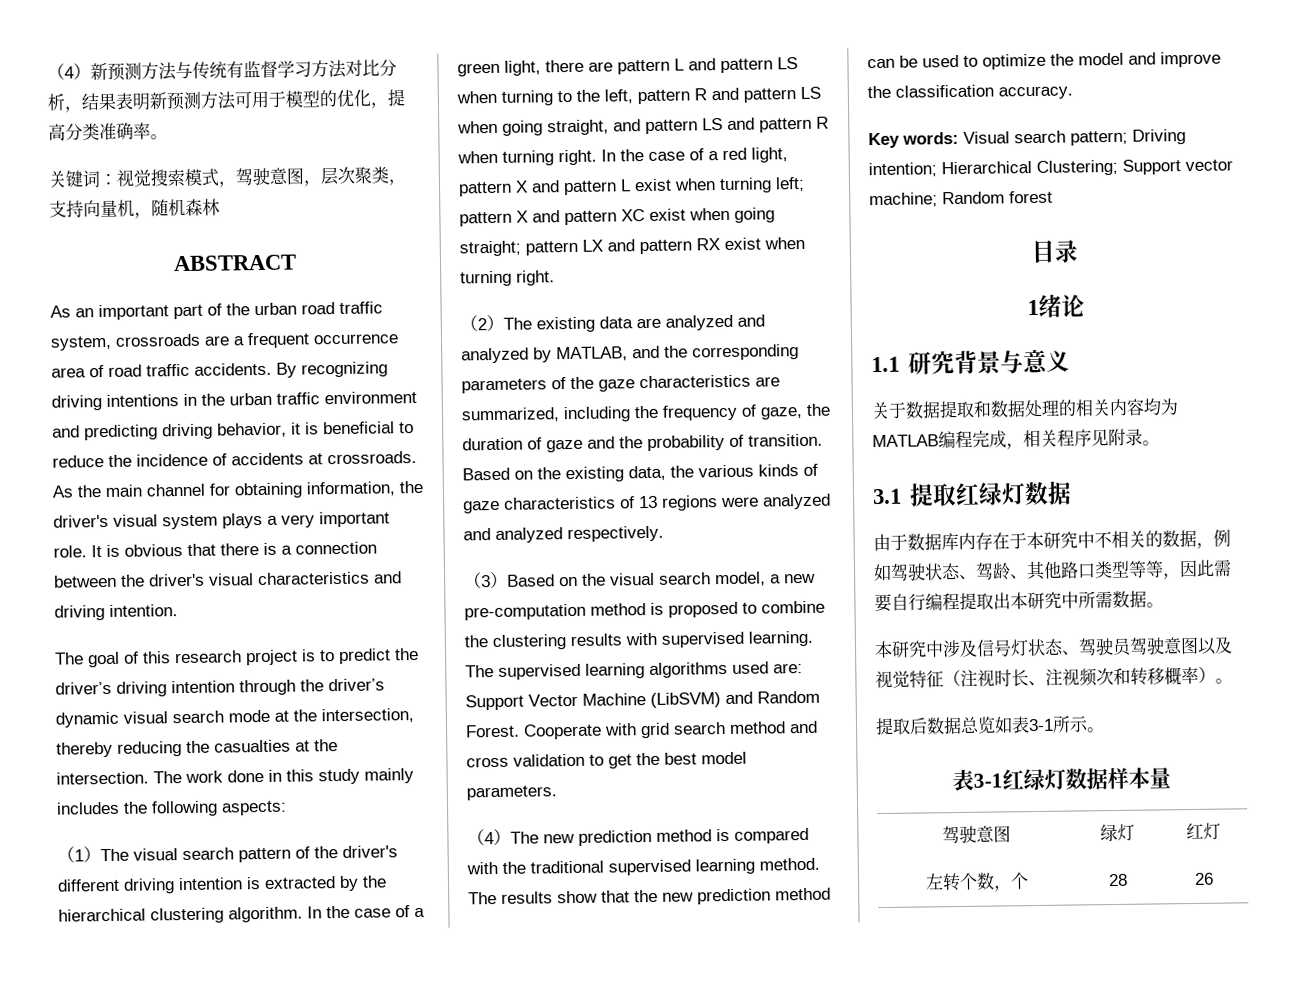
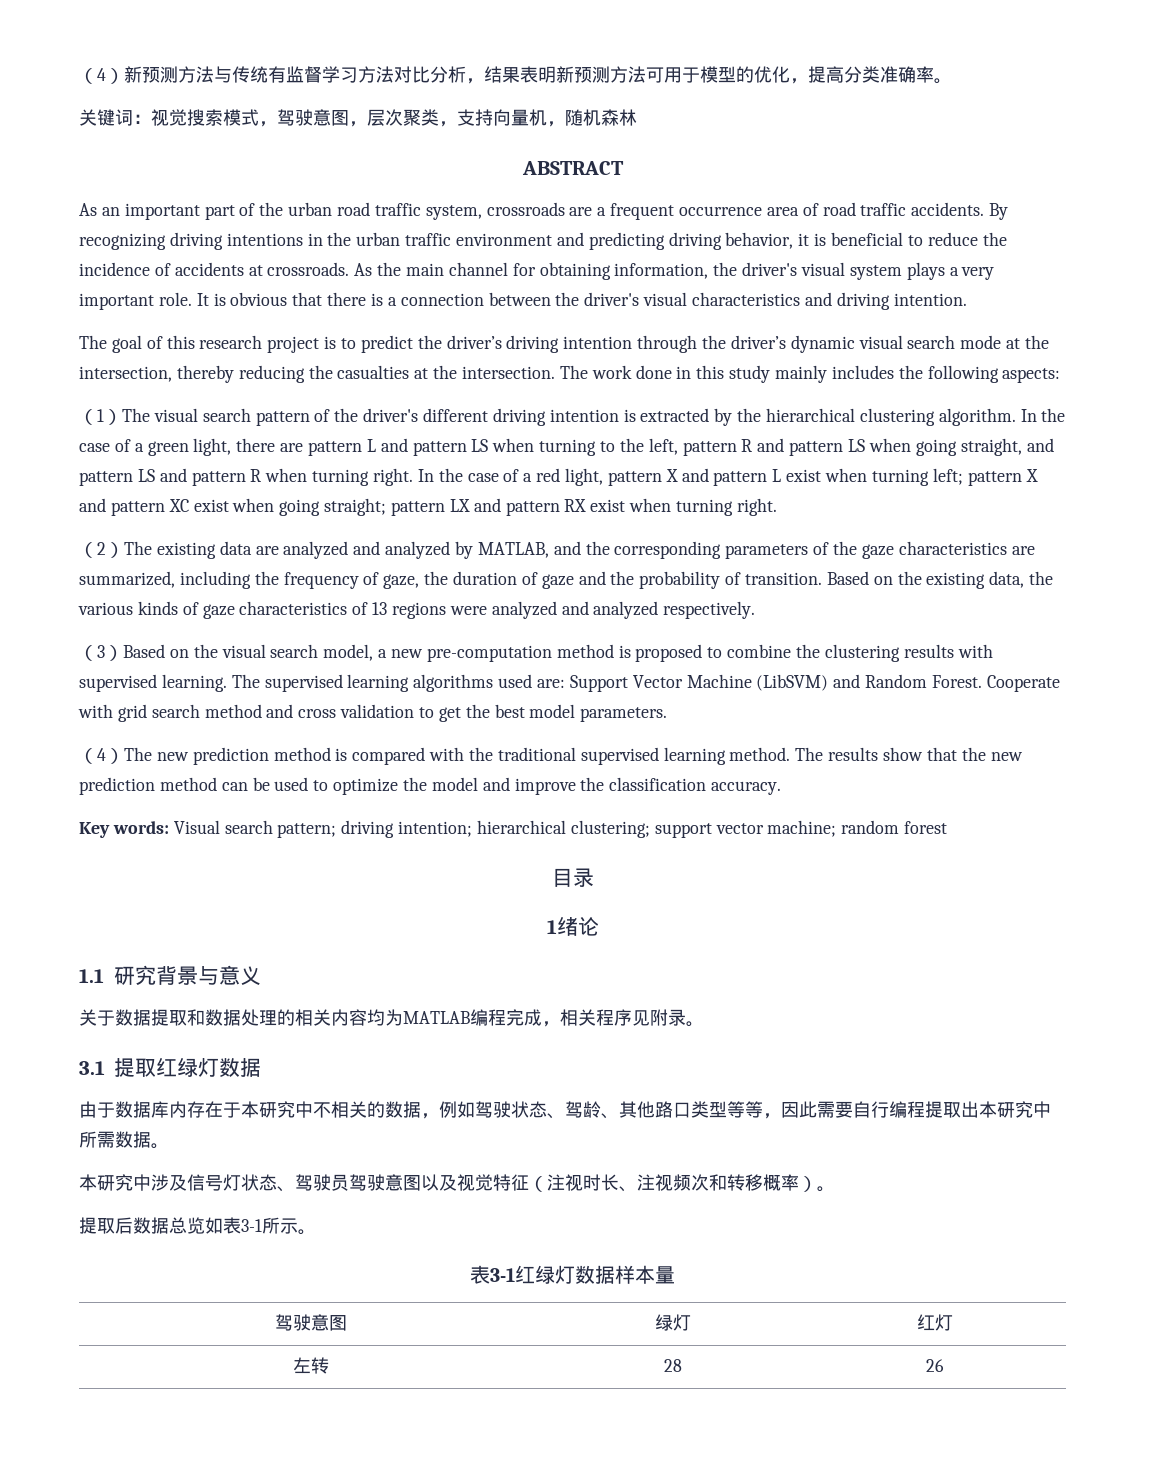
- Key words: Visual search pattern; Driving intention; Hierarchical Clustering; Support vector machine; Random forest
+ Key words: Visual search pattern; driving intention; hierarchical clustering; support vector machine; random forest
- 左转个数，个 | 28 | 26
+ 左转 | 28 | 26

